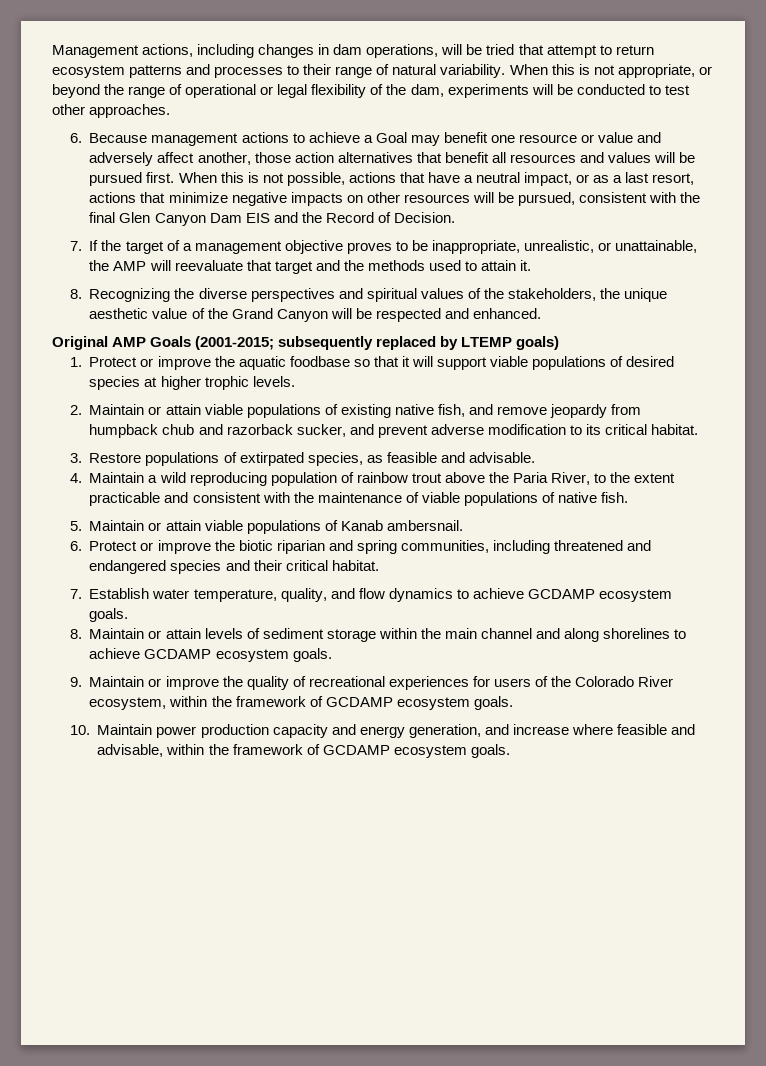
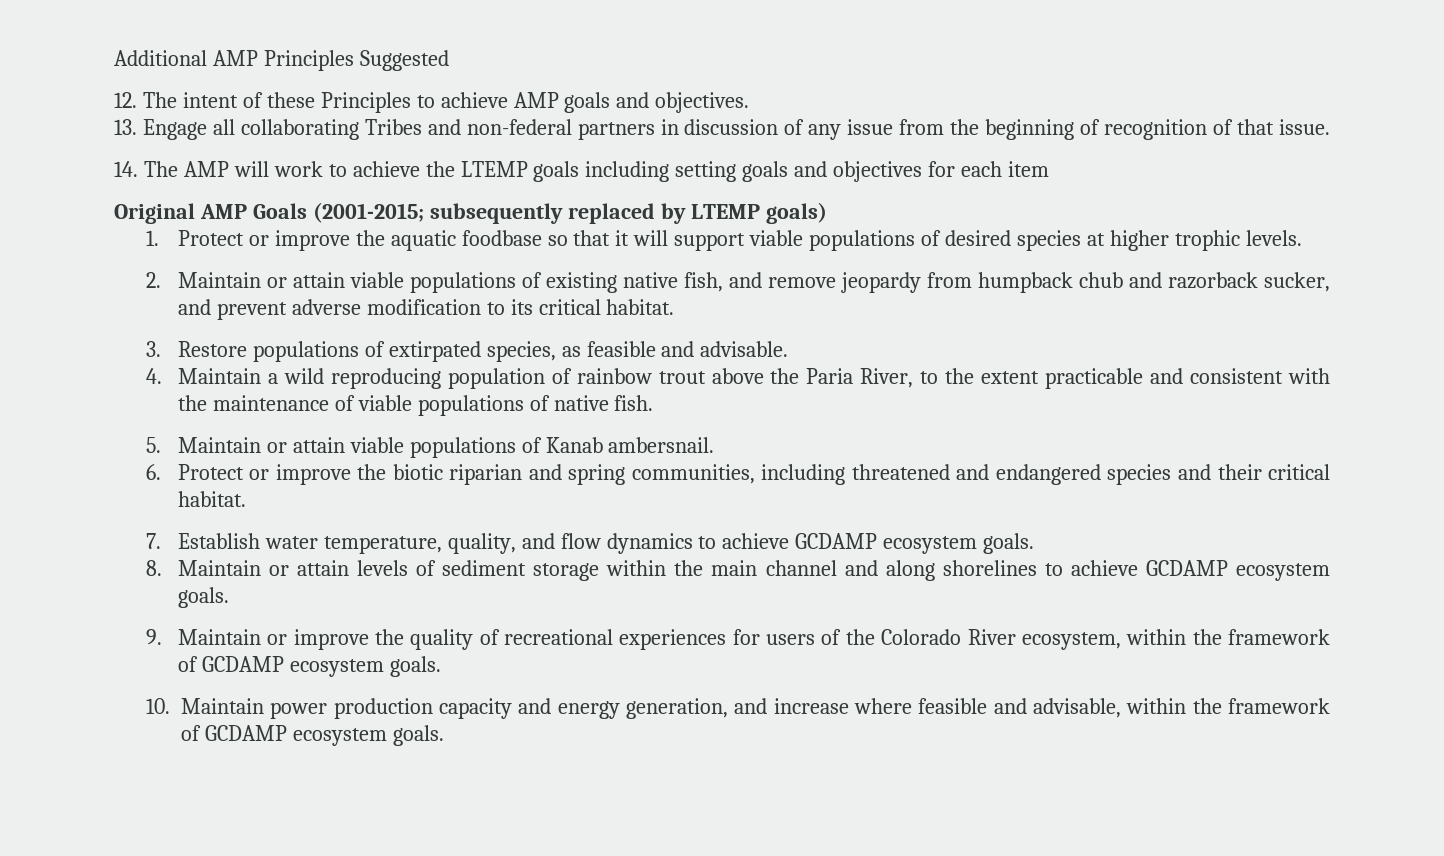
- Management actions, including changes in dam operations, will be tried that attempt to return ecosystem patterns and processes to their range of natural variability. When this is not appropriate, or beyond the range of operational or legal flexibility of the dam, experiments will be conducted to test other approaches.
- 6. Because management actions to achieve a Goal may benefit one resource or value and adversely affect another, those action alternatives that benefit all resources and values will be pursued first. When this is not possible, actions that have a neutral impact, or as a last resort, actions that minimize negative impacts on other resources will be pursued, consistent with the final Glen Canyon Dam EIS and the Record of Decision.
- 7. If the target of a management objective proves to be inappropriate, unrealistic, or unattainable, the AMP will reevaluate that target and the methods used to attain it.
- 8. Recognizing the diverse perspectives and spiritual values of the stakeholders, the unique aesthetic value of the Grand Canyon will be respected and enhanced.
+ Additional AMP Principles Suggested
+ 12. The intent of these Principles to achieve AMP goals and objectives.
+ 13. Engage all collaborating Tribes and non-federal partners in discussion of any issue from the beginning of recognition of that issue.
+ 14. The AMP will work to achieve the LTEMP goals including setting goals and objectives for each item

